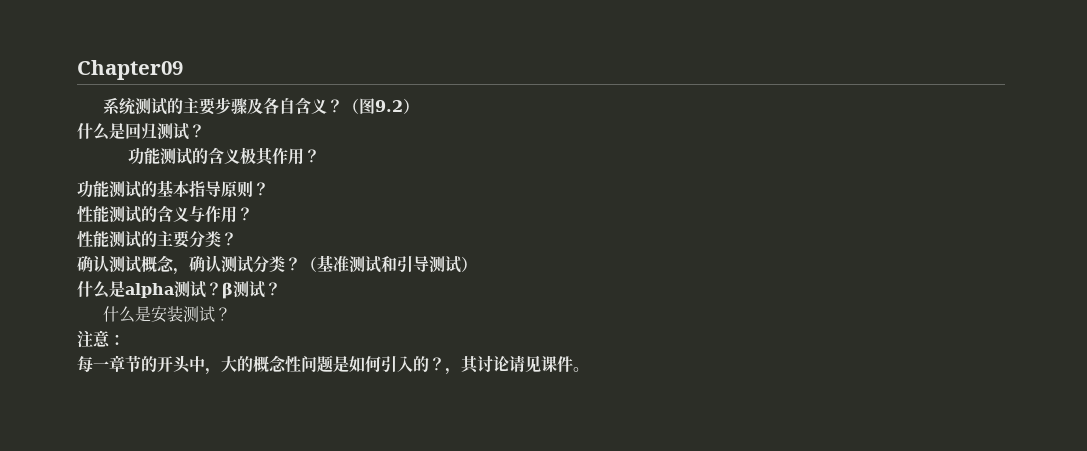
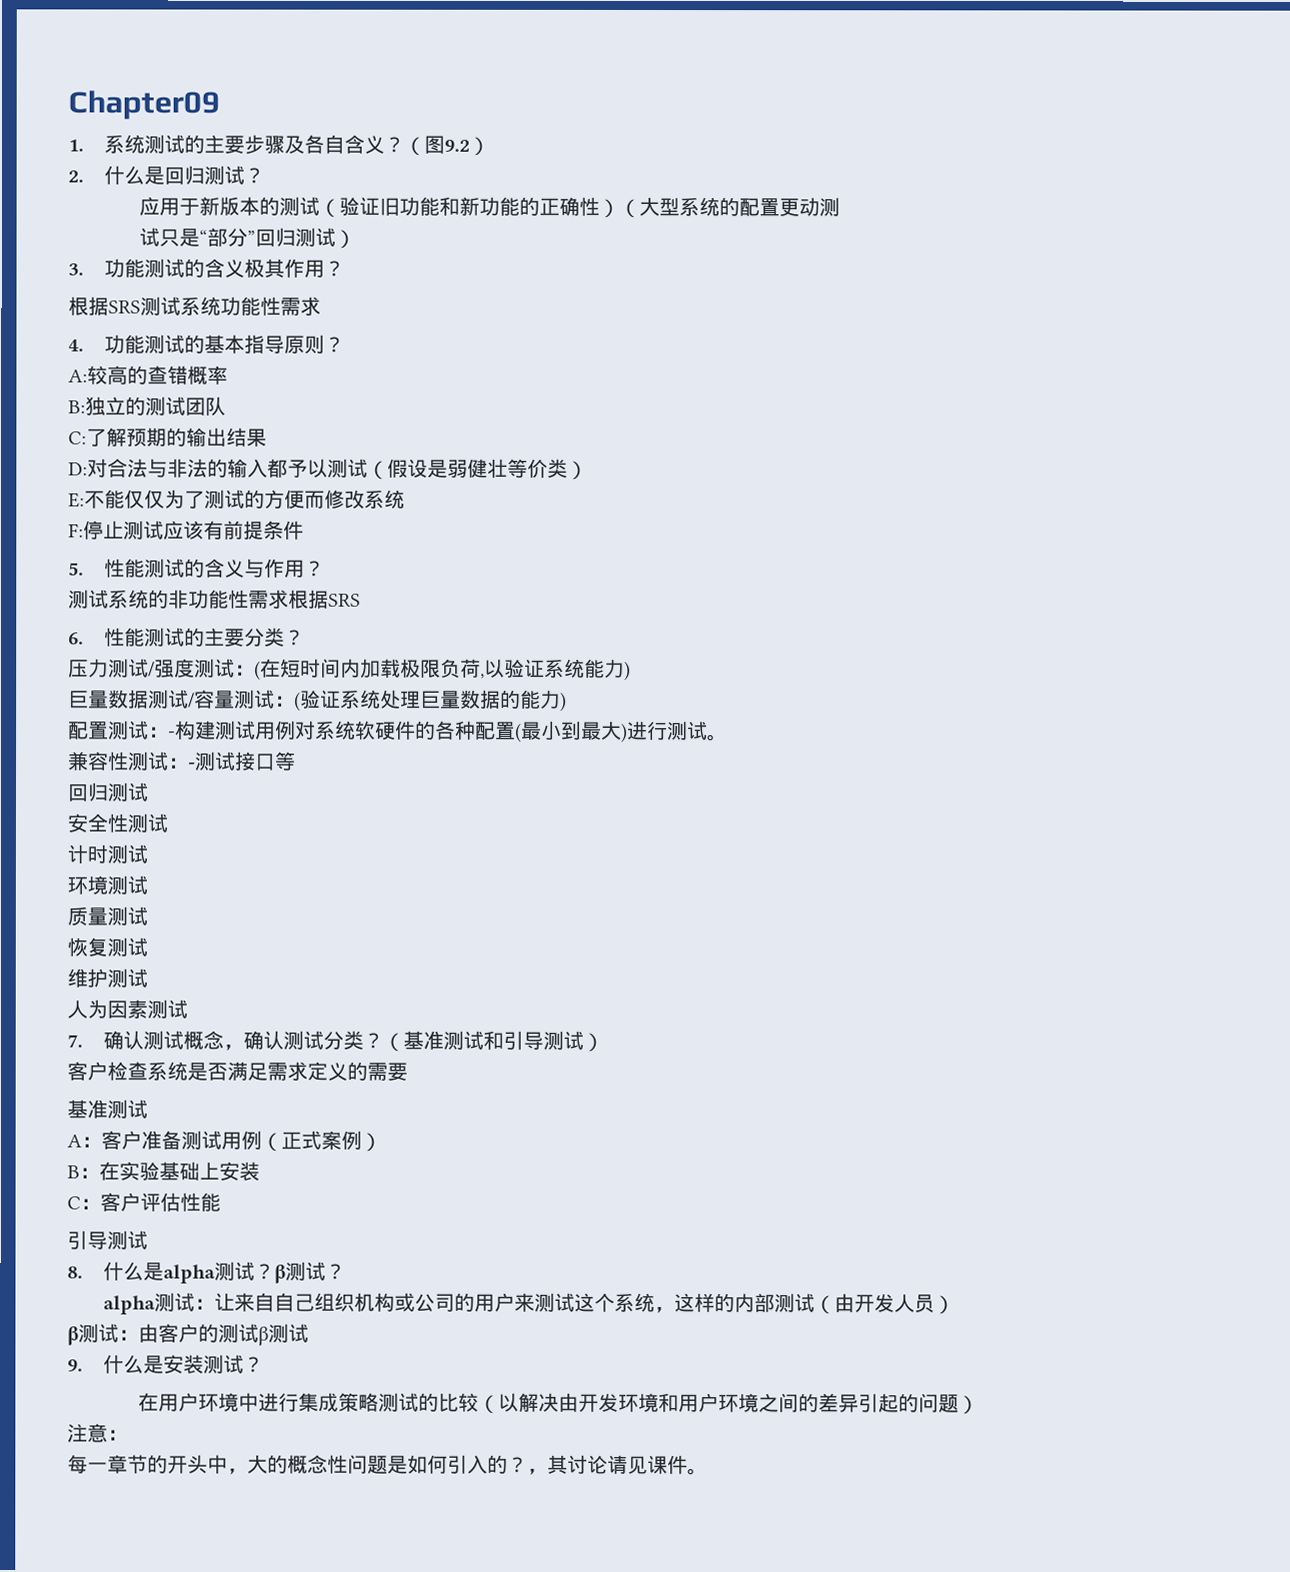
- 系统测试的主要步骤及各自含义？
+ 1.系统测试的主要步骤及各自含义？
- 什么是回归测试？
+ 2.什么是回归测试？
- 功能测试的含义极其作用？
+ 应用于新版本的测试（验证旧功能和新功能的正确性）（大型系统的配置更动测
+ 试只是“部分”回归测试）
+ 3.功能测试的含义极其作用？
- 功能测试的基本指导原则？
+ 根据SRS测试系统功能性需求
+ 4.功能测试的基本指导原则？
- 性能测试的含义与作用？
+ A:较高的查错概率
+ B:独立的测试团队
+ C:了解预期的输出结果
+ D:对合法与非法的输入都予以测试（假设是弱健壮等价类）
+ E:不能仅仅为了测试的方便而修改系统
+ F:停止测试应该有前提条件
+ 5.性能测试的含义与作用？
- 性能测试的主要分类？
+ 测试系统的非功能性需求根据SRS
+ 6.性能测试的主要分类？
- 确认测试概念，确认测试分类？
+ 压力测试/强度测试：(在短时间内加载极限负荷,以验证系统能力)
+ 巨量数据测试/容量测试：(验证系统处理巨量数据的能力)
+ 配置测试：-构建测试用例对系统软硬件的各种配置(最小到最大)进行测试。
+ 兼容性测试：-测试接口等
+ 回归测试
+ 安全性测试
+ 计时测试
+ 环境测试
+ 质量测试
+ 恢复测试
+ 维护测试
+ 人为因素测试
+ 7.确认测试概念，确认测试分类？
- 什么是alpha测试？β测试？
+ 客户检查系统是否满足需求定义的需要
+ 基准测试
+ A：客户准备测试用例（正式案例）
+ B：在实验基础上安装
+ C：客户评估性能
+ 引导测试
+ 8.什么是alpha测试？β测试？
- 什么是安装测试？
+ alpha测试：让来自自己组织机构或公司的用户来测试这个系统，这样的内部测试（由开发人员）
+ β测试：由客户的测试β测试
+ 9.什么是安装测试？
+ 在用户环境中进行集成策略测试的比较（以解决由开发环境和用户环境之间的差异引起的问题）

